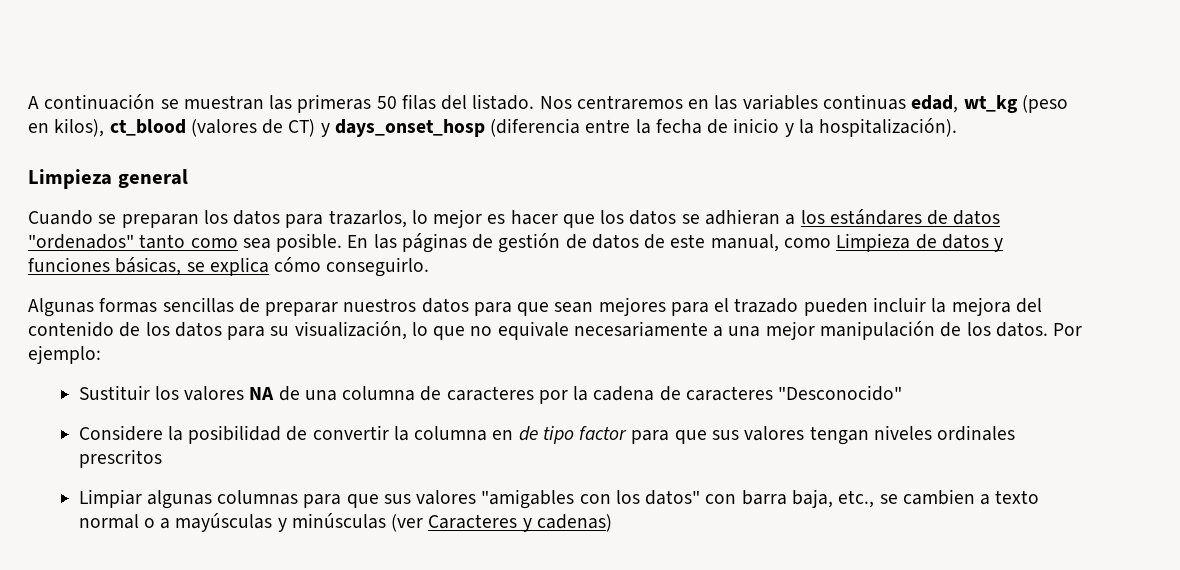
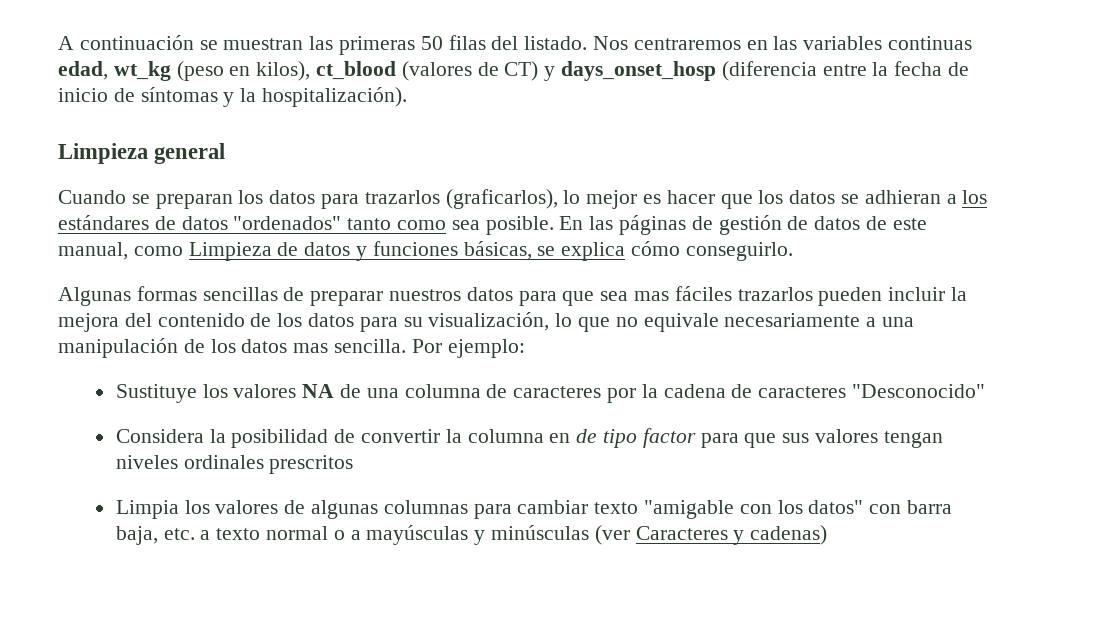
- Nos centraremos en las variables continuas edad, wt_kg (peso en kilos), ct_blood (valores de CT) y days_onset_hosp (diferencia entre la fecha de inicio y la hospitalización).
+ Nos centraremos en las variables continuas edad, wt_kg (peso en kilos), ct_blood (valores de CT) y days_onset_hosp (diferencia entre la fecha de inicio de síntomas y la hospitalización).
- Cuando se preparan los datos para trazarlos, lo mejor es hacer que los datos se adhieran a los estándares de datos "ordenados" tanto como sea posible.
+ Cuando se preparan los datos para trazarlos (graficarlos), lo mejor es hacer que los datos se adhieran a los estándares de datos "ordenados" tanto como sea posible.
- Algunas formas sencillas de preparar nuestros datos para que sean mejores para el trazado pueden incluir la mejora del contenido de los datos para su visualización, lo que no equivale necesariamente a una mejor manipulación de los datos.
+ Algunas formas sencillas de preparar nuestros datos para que sea mas fáciles trazarlos pueden incluir la mejora del contenido de los datos para su visualización, lo que no equivale necesariamente a una manipulación de los datos mas sencilla.
- Sustituir los valores NA de una columna de caracteres por la cadena de caracteres "Desconocido"
+ Sustituye los valores NA de una columna de caracteres por la cadena de caracteres "Desconocido"
- Considere la posibilidad de convertir la columna en de tipo factor para que sus valores tengan niveles ordinales prescritos
+ Considera la posibilidad de convertir la columna en de tipo factor para que sus valores tengan niveles ordinales prescritos
- Limpiar algunas columnas para que sus valores "amigables con los datos" con barra baja, etc., se cambien a texto normal o a mayúsculas y minúsculas (ver Caracteres y cadenas)
+ Limpia los valores de algunas columnas para cambiar texto "amigable con los datos" con barra baja, etc. a texto normal o a mayúsculas y minúsculas (ver Caracteres y cadenas)

